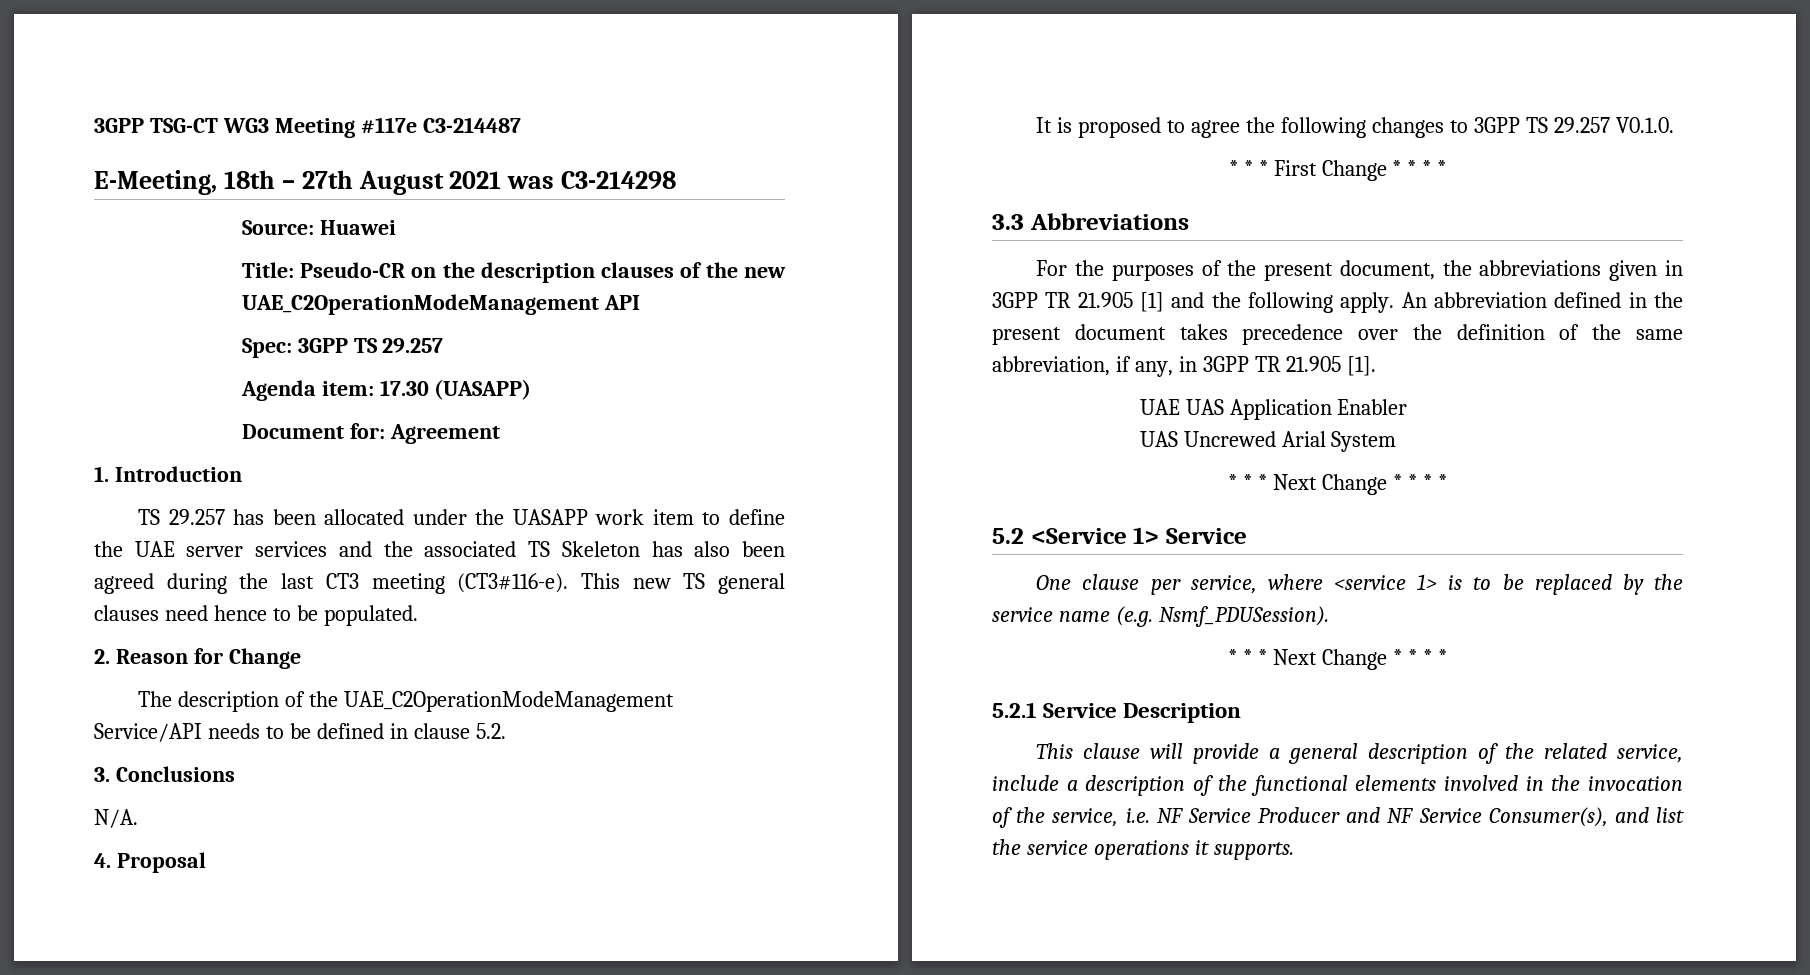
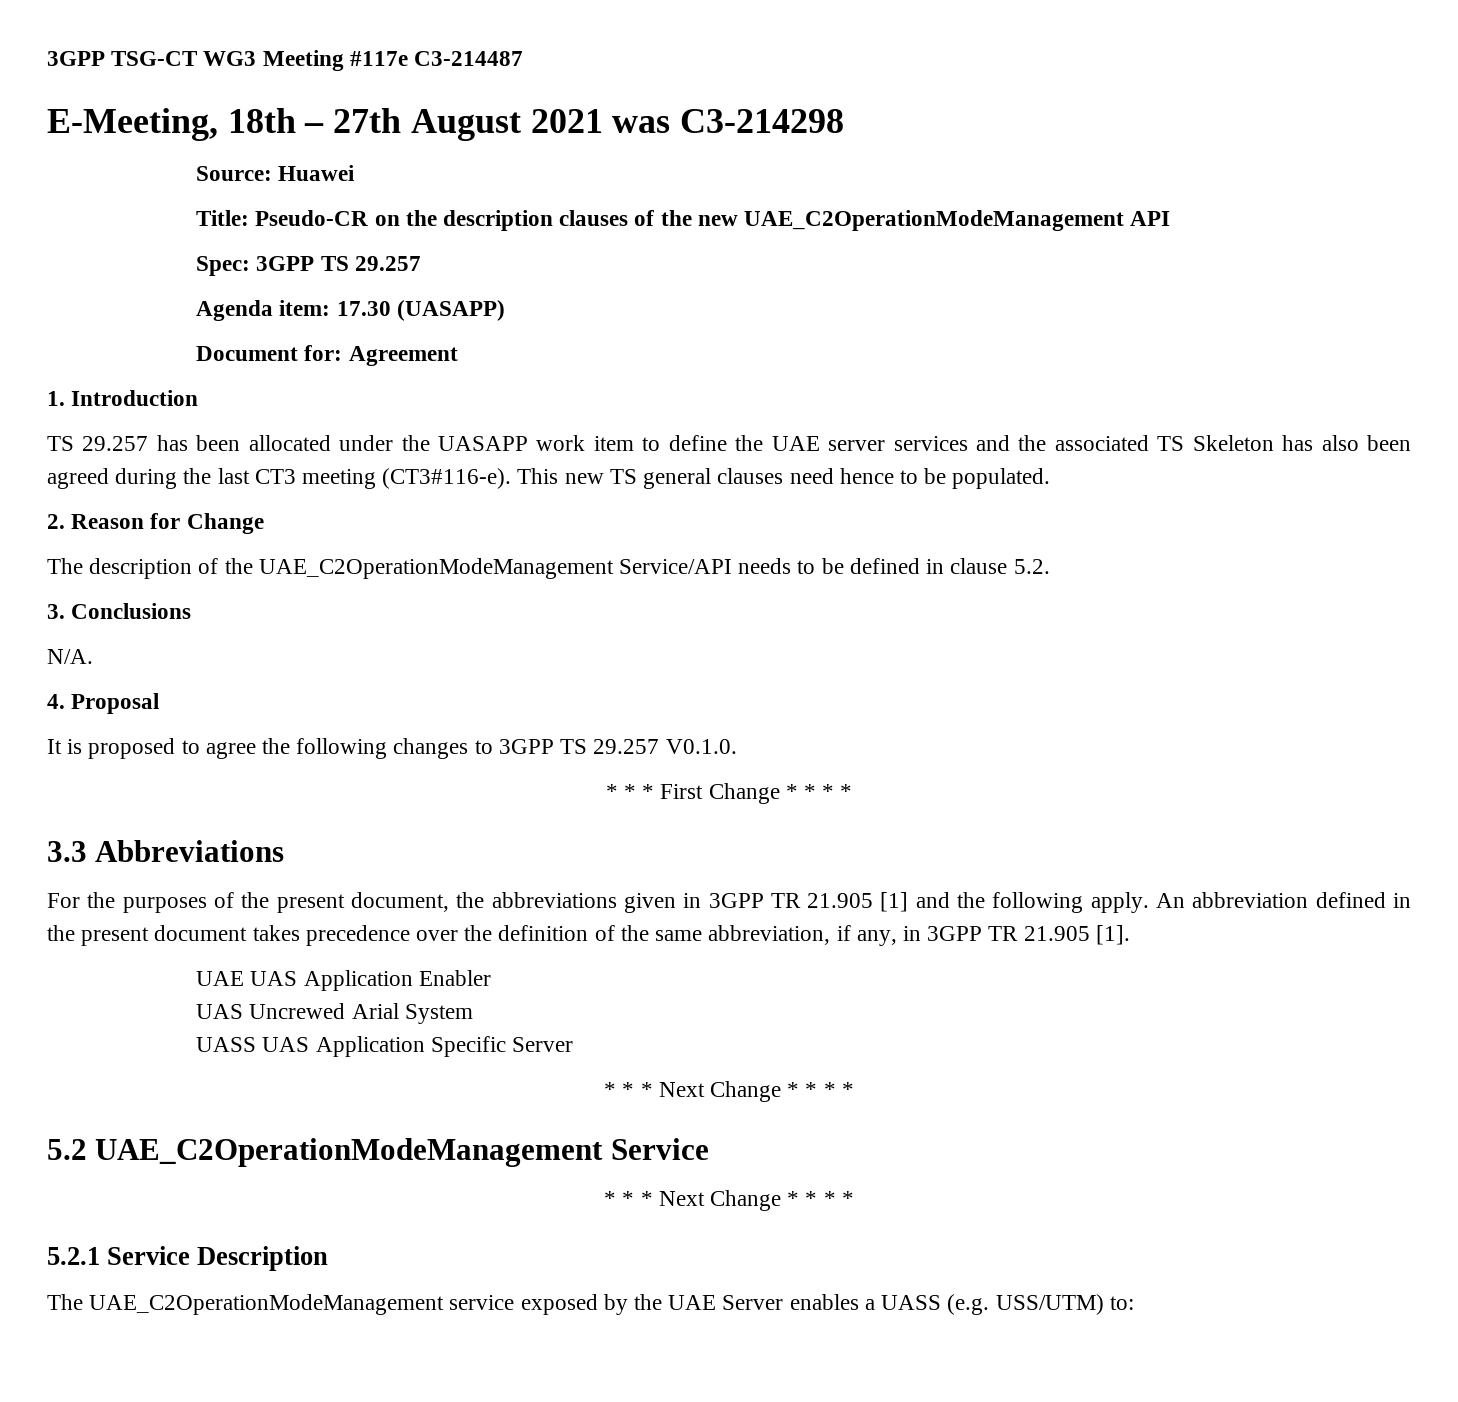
+ UASS UAS Application Specific Server
- 5.2 <Service 1> Service
- One clause per service, where <service 1> is to be replaced by the service name (e.g. Nsmf_PDUSession).
+ 5.2 UAE_C2OperationModeManagement Service
- This clause will provide a general description of the related service, include a description of the functional elements involved in the invocation of the service, i.e. NF Service Producer and NF Service Consumer(s), and list the service operations it supports.
+ The UAE_C2OperationModeManagement service exposed by the UAE Server enables a UASS (e.g. USS/UTM) to:

